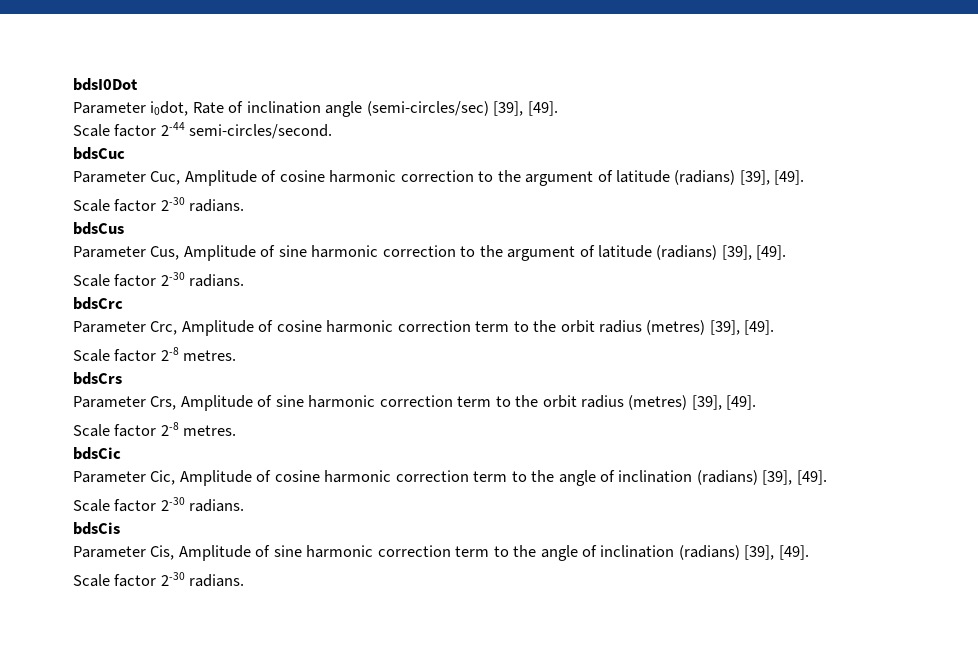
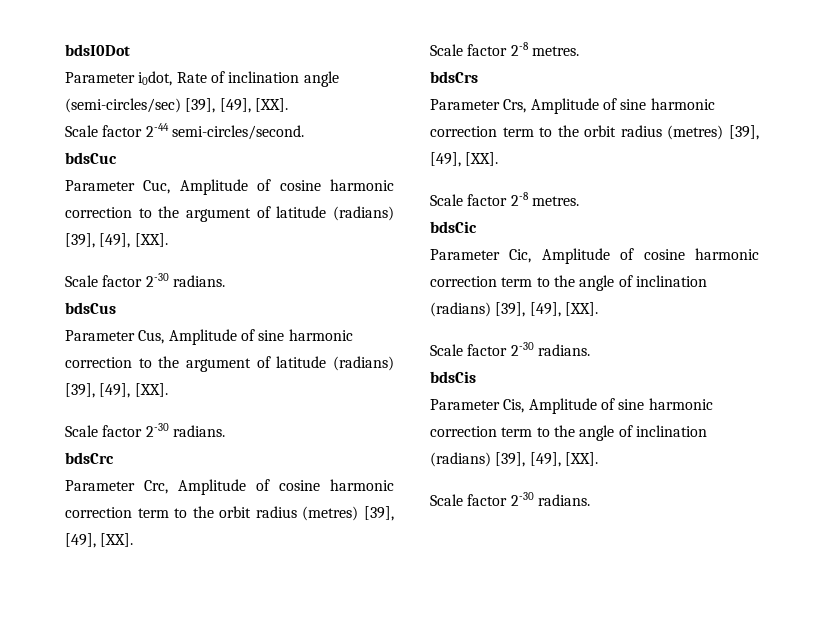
- Parameter i0dot, Rate of inclination angle (semi-circles/sec) [39], [49].
+ Parameter i0dot, Rate of inclination angle (semi-circles/sec) [39], [49], [XX].
- Parameter Cuc, Amplitude of cosine harmonic correction to the argument of latitude (radians) [39], [49].
+ Parameter Cuc, Amplitude of cosine harmonic correction to the argument of latitude (radians) [39], [49], [XX].
- Parameter Cus, Amplitude of sine harmonic correction to the argument of latitude (radians) [39], [49].
+ Parameter Cus, Amplitude of sine harmonic correction to the argument of latitude (radians) [39], [49], [XX].
- Parameter Crc, Amplitude of cosine harmonic correction term to the orbit radius (metres) [39], [49].
+ Parameter Crc, Amplitude of cosine harmonic correction term to the orbit radius (metres) [39], [49], [XX].
- Parameter Crs, Amplitude of sine harmonic correction term to the orbit radius (metres) [39], [49].
+ Parameter Crs, Amplitude of sine harmonic correction term to the orbit radius (metres) [39], [49], [XX].
- Parameter Cic, Amplitude of cosine harmonic correction term to the angle of inclination (radians) [39], [49].
+ Parameter Cic, Amplitude of cosine harmonic correction term to the angle of inclination (radians) [39], [49], [XX].
- Parameter Cis, Amplitude of sine harmonic correction term to the angle of inclination (radians) [39], [49].
+ Parameter Cis, Amplitude of sine harmonic correction term to the angle of inclination (radians) [39], [49], [XX].

